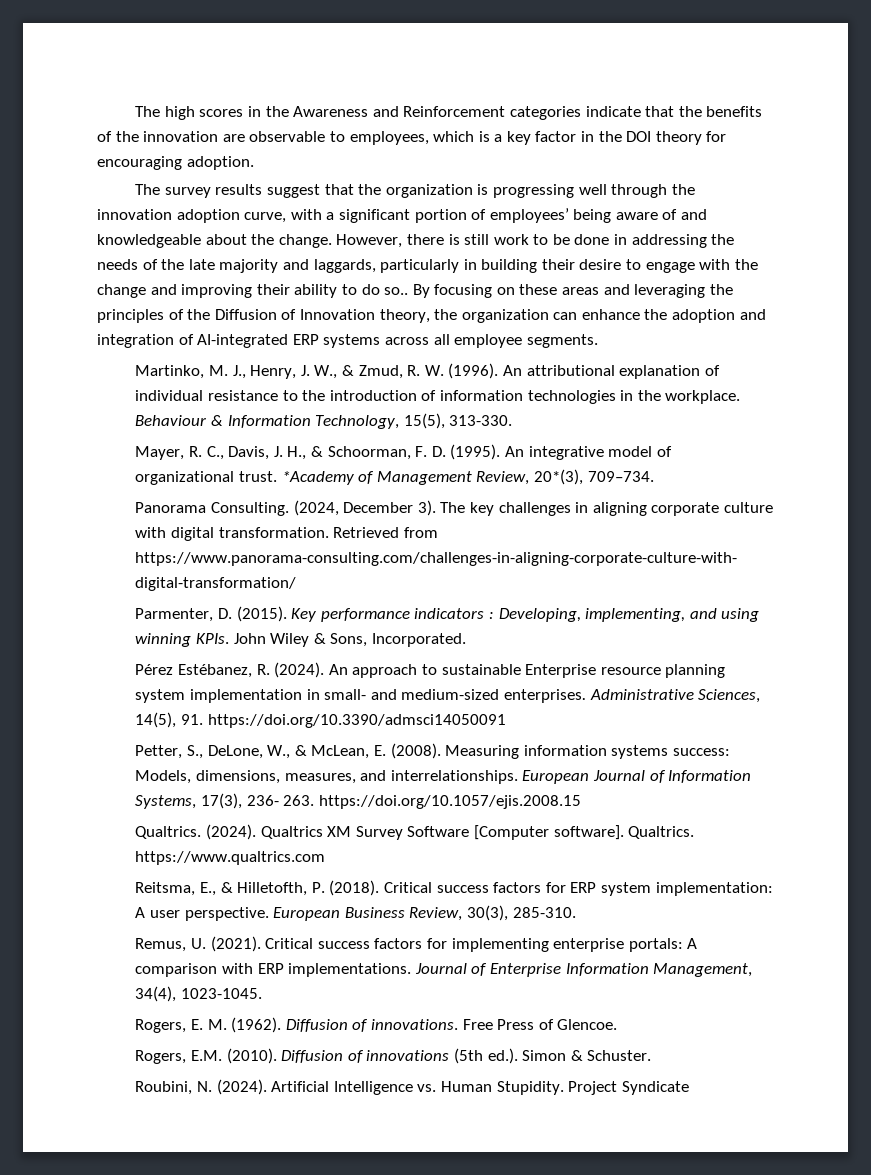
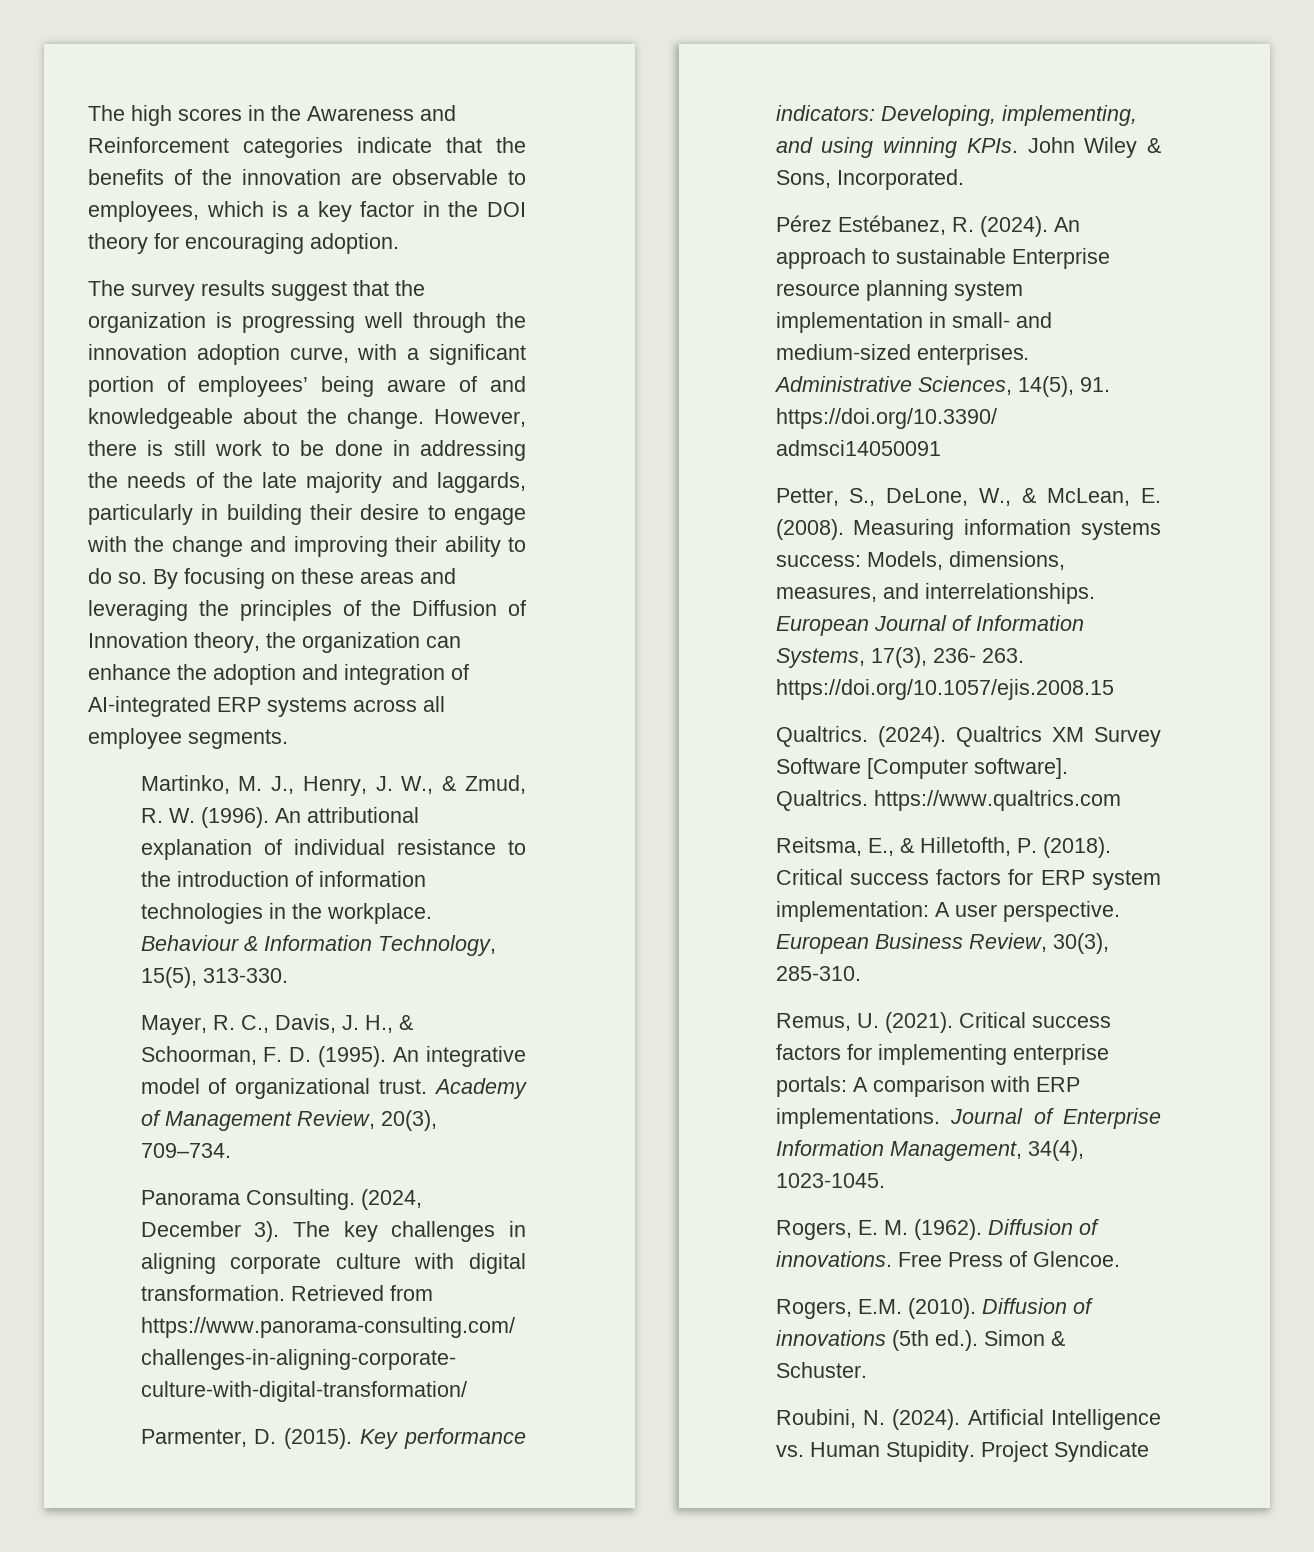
- However, there is still work to be done in addressing the needs of the late majority and laggards, particularly in building their desire to engage with the change and improving their ability to do so..
+ However, there is still work to be done in addressing the needs of the late majority and laggards, particularly in building their desire to engage with the change and improving their ability to do so.
- *Academy of Management Review, 20*(3), 709–734.
+ Academy of Management Review, 20(3), 709–734.
- Key performance indicators : Developing, implementing, and using winning KPIs.
+ Key performance indicators: Developing, implementing, and using winning KPIs.

